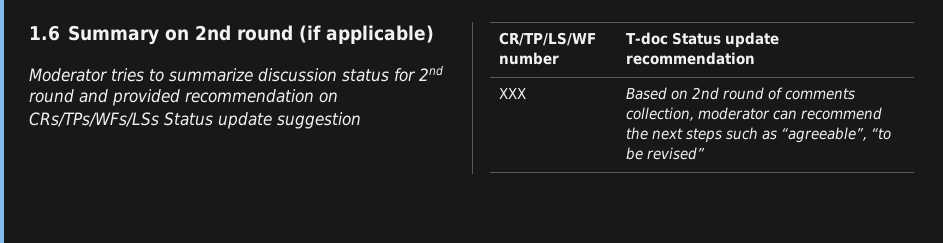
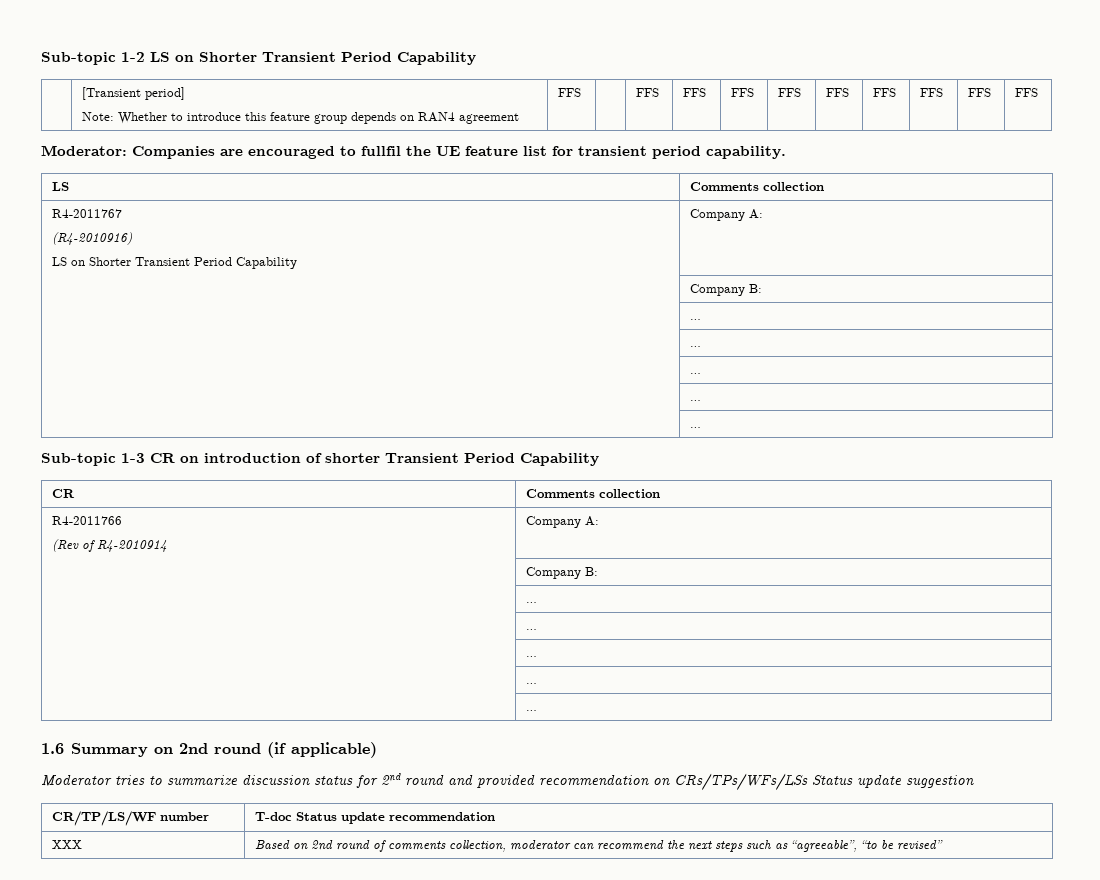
+ Sub-topic 1-2 LS on Shorter Transient Period Capability
+ | [Transient period]
+ Note: Whether to introduce this feature group depends on RAN4 agreement | FFS | | FFS | FFS | FFS | FFS | FFS | FFS | FFS | FFS | FFS
+ Moderator: Companies are encouraged to fullfil the UE feature list for transient period capability.
+ LS | Comments collection
+ R4-2011767
+ (R4-2010916)
+ LS on Shorter Transient Period Capability | Company A:
+ | Company B:
+ | …
+ | …
+ | …
+ | …
+ | …
+ Sub-topic 1-3 CR on introduction of shorter Transient Period Capability
+ CR | Comments collection
+ R4-2011766
+ (Rev of R4-2010914 | Company A:
+ | Company B:
+ | …
+ | …
+ | …
+ | …
+ | …

